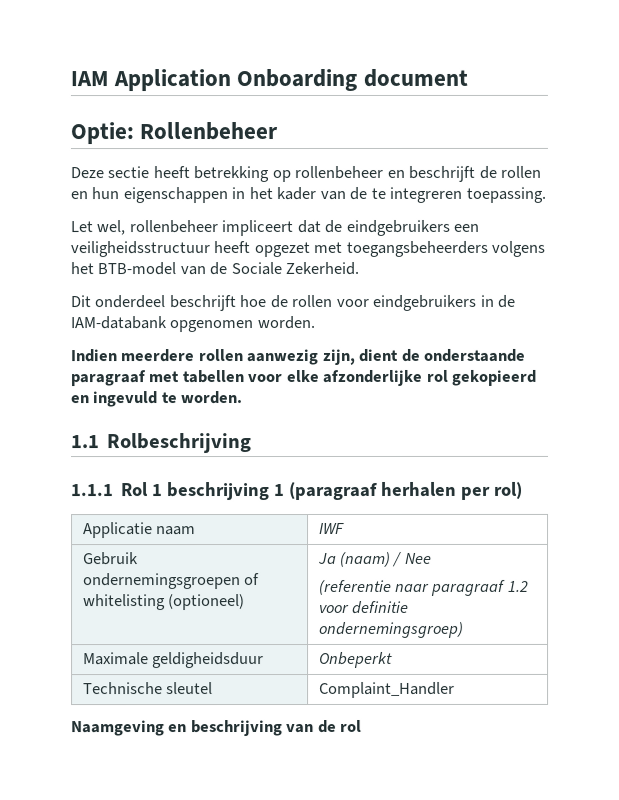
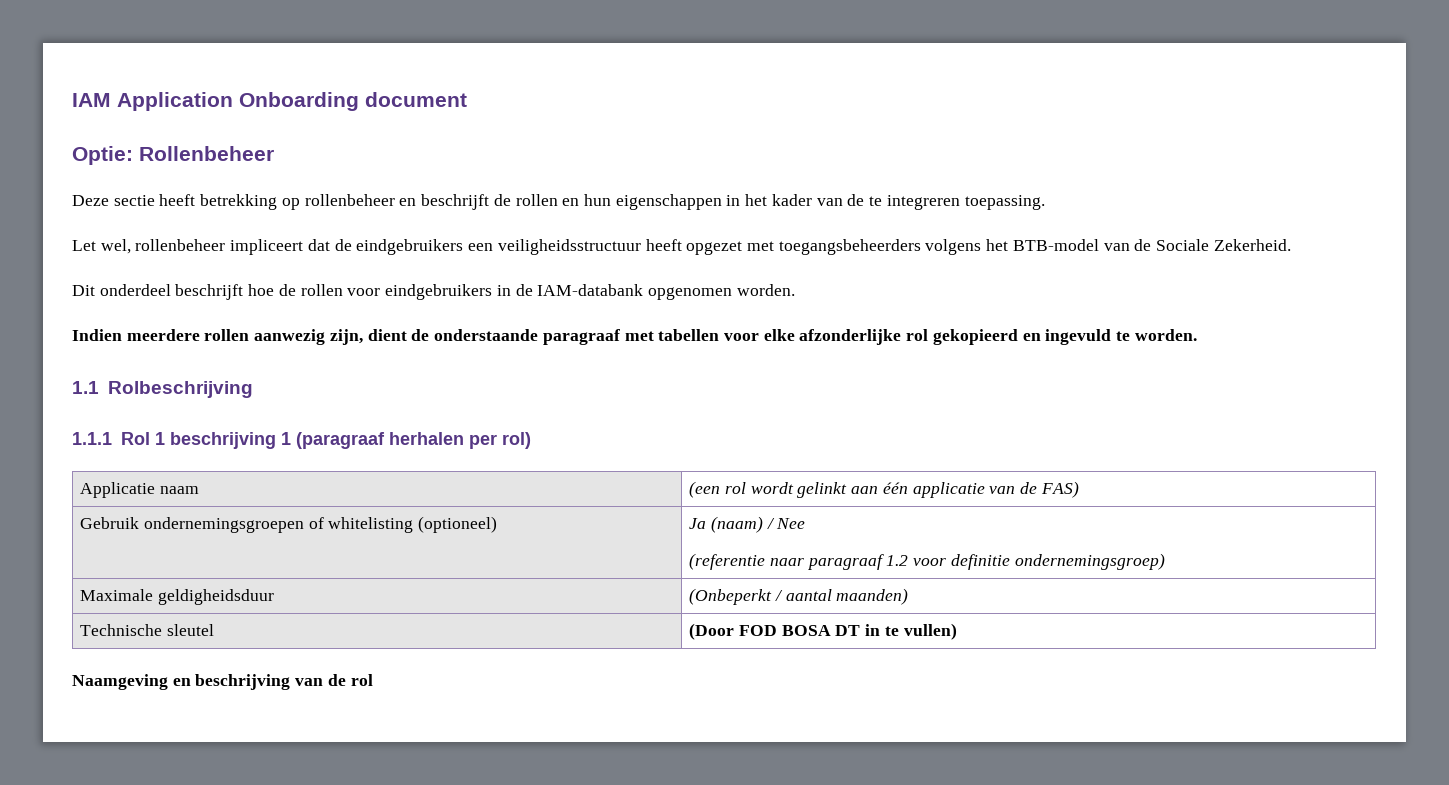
- Applicatie naam | IWF
+ Applicatie naam | (een rol wordt gelinkt aan één applicatie van de FAS)
- Maximale geldigheidsduur | Onbeperkt
- Technische sleutel | Complaint_Handler
+ Maximale geldigheidsduur | (Onbeperkt / aantal maanden)
+ Technische sleutel | (Door FOD BOSA DT in te vullen)

